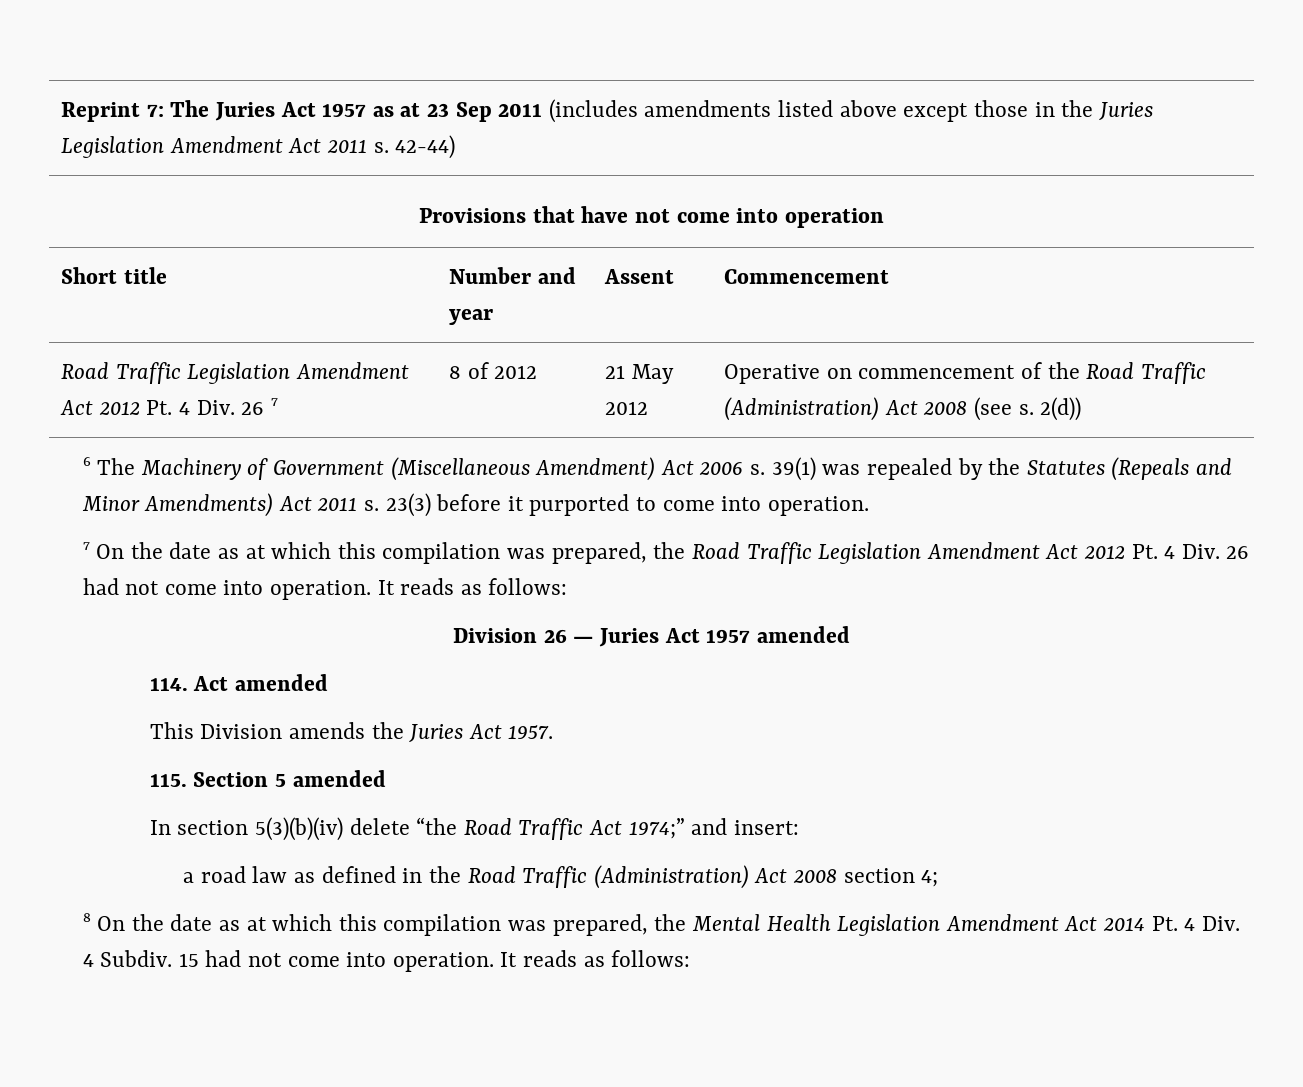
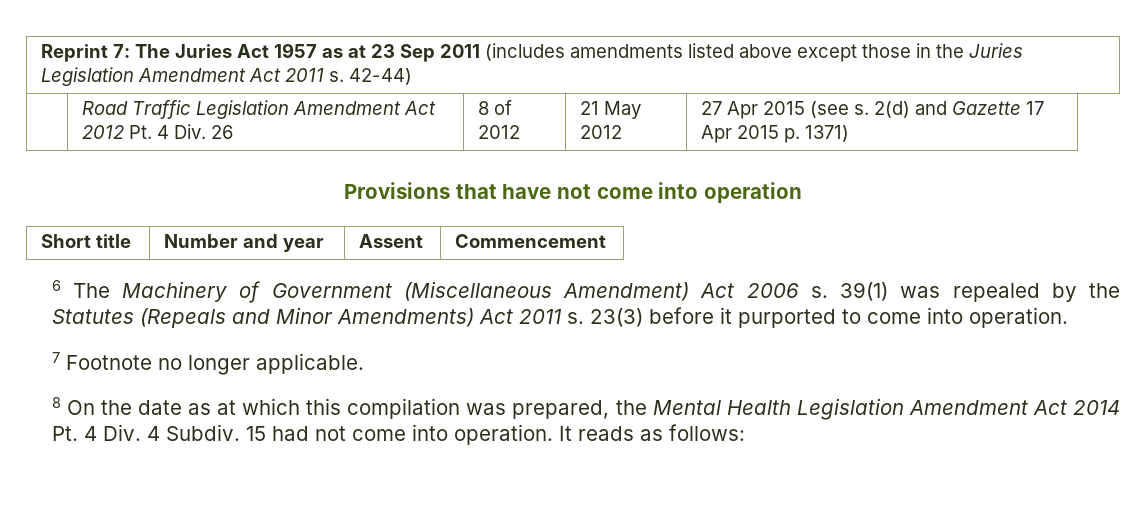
+ | Road Traffic Legislation Amendment Act 2012 Pt. 4 Div. 26 | 8 of 2012 | 21 May 2012 | 27 Apr 2015 (see s. 2(d) and Gazette 17 Apr 2015 p. 1371)
- Road Traffic Legislation Amendment Act 2012 Pt. 4 Div. 26 7 | 8 of 2012 | 21 May 2012 | Operative on commencement of the Road Traffic (Administration) Act 2008 (see s. 2(d))
- 7 On the date as at which this compilation was prepared, the Road Traffic Legislation Amendment Act 2012 Pt. 4 Div. 26 had not come into operation. It reads as follows:
- Division 26 — Juries Act 1957 amended
- 114. Act amended
- This Division amends the Juries Act 1957.
- 115. Section 5 amended
- In section 5(3)(b)(iv) delete “the Road Traffic Act 1974;” and insert:
- a road law as defined in the Road Traffic (Administration) Act 2008 section 4;
+ 7 Footnote no longer applicable.

